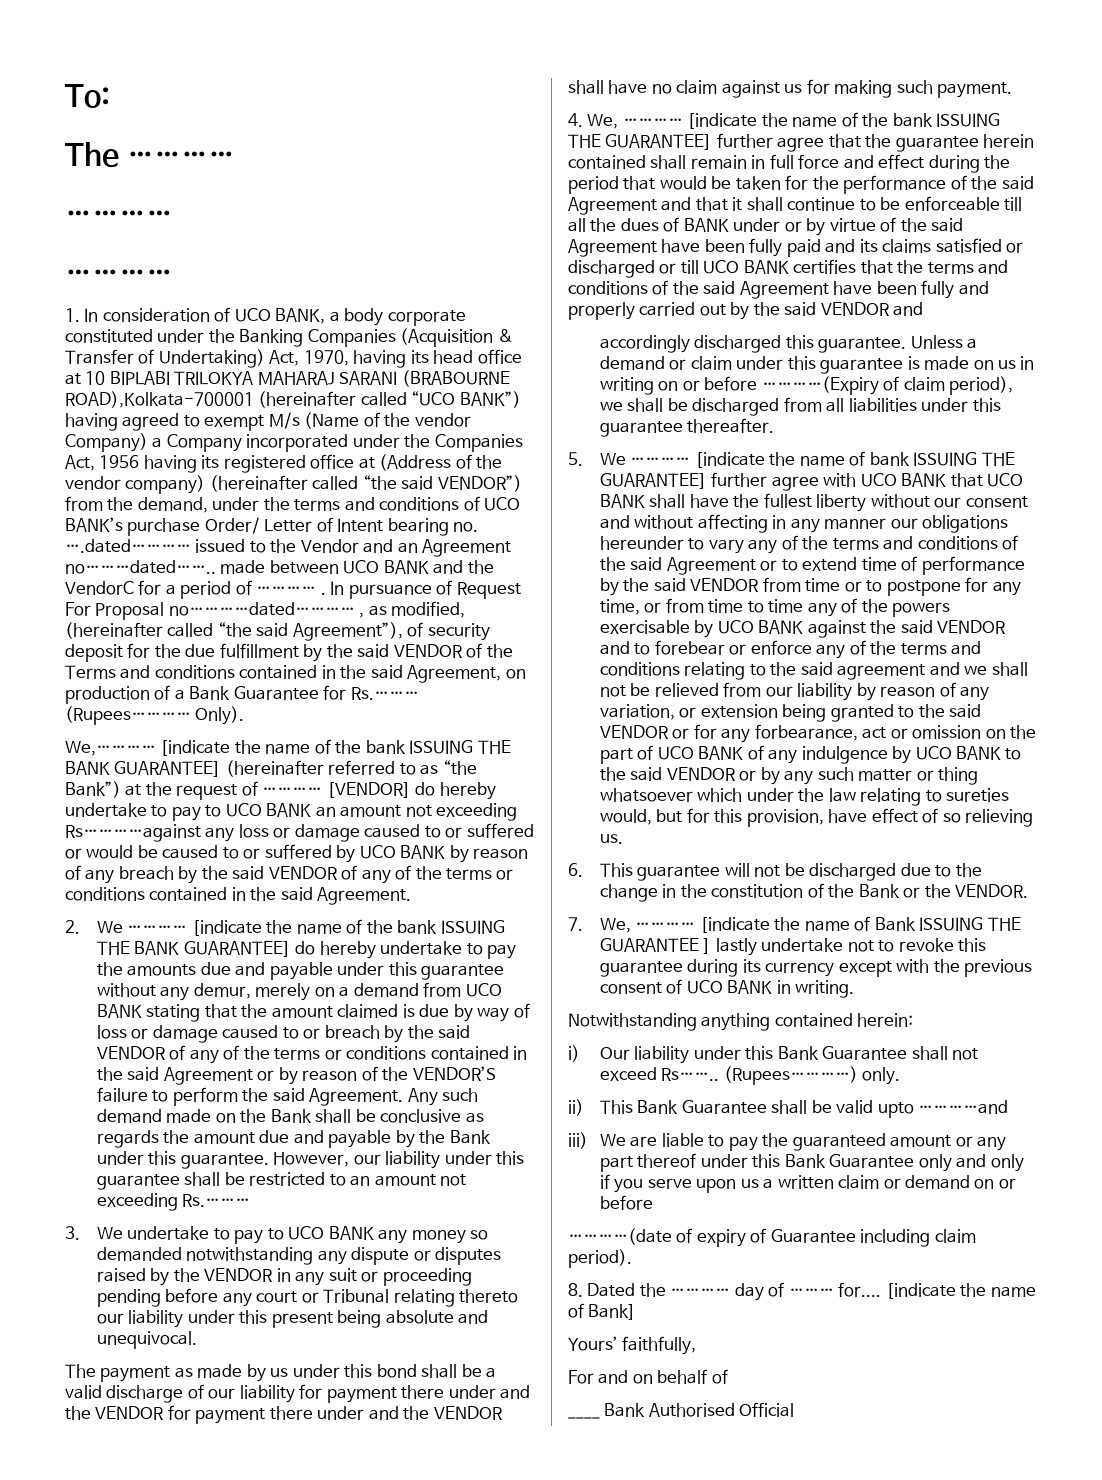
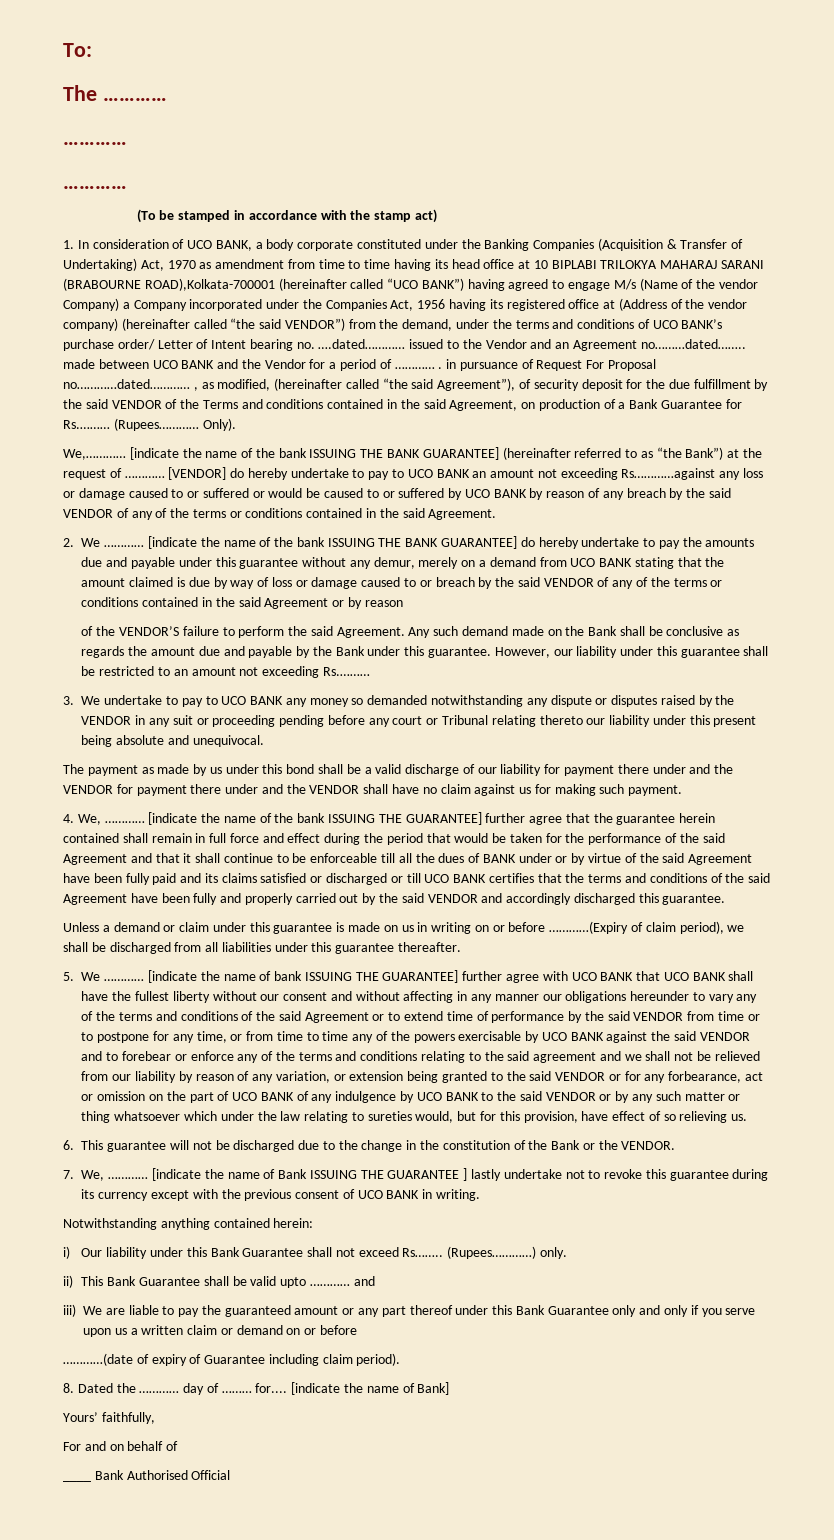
+ (To be stamped in accordance with the stamp act)
- 1. In consideration of UCO BANK, a body corporate constituted under the Banking Companies (Acquisition & Transfer of Undertaking) Act, 1970, having its head office at 10 BIPLABI TRILOKYA MAHARAJ SARANI (BRABOURNE ROAD),Kolkata-700001 (hereinafter called “UCO BANK”) having agreed to exempt M/s (Name of the vendor Company) a Company incorporated under the Companies Act, 1956 having its registered office at (Address of the vendor company) (hereinafter called “the said VENDOR”) from the demand, under the terms and conditions of UCO BANK’s purchase Order/ Letter of Intent bearing no. ….dated………… issued to the Vendor and an Agreement no………dated…….. made between UCO BANK and the VendorC for a period of ………… . In pursuance of Request For Proposal no…………dated………… , as modified, (hereinafter called “the said Agreement”), of security deposit for the due fulfillment by the said VENDOR of the Terms and conditions contained in the said Agreement, on production of a Bank Guarantee for Rs.………
+ 1. In consideration of UCO BANK, a body corporate constituted under the Banking Companies (Acquisition & Transfer of Undertaking) Act, 1970 as amendment from time to time having its head office at 10 BIPLABI TRILOKYA MAHARAJ SARANI (BRABOURNE ROAD),Kolkata-700001 (hereinafter called “UCO BANK”) having agreed to engage M/s (Name of the vendor Company) a Company incorporated under the Companies Act, 1956 having its registered office at (Address of the vendor company) (hereinafter called “the said VENDOR”) from the demand, under the terms and conditions of UCO BANK’s purchase order/ Letter of Intent bearing no. ….dated………… issued to the Vendor and an Agreement no………dated…….. made between UCO BANK and the Vendor for a period of ………… . in pursuance of Request For Proposal no…………dated………… , as modified, (hereinafter called “the said Agreement”), of security deposit for the due fulfillment by the said VENDOR of the Terms and conditions contained in the said Agreement, on production of a Bank Guarantee for Rs.………
- [indicate the name of the bank ISSUING THE BANK GUARANTEE] do hereby undertake to pay the amounts due and payable under this guarantee without any demur, merely on a demand from UCO BANK stating that the amount claimed is due by way of loss or damage caused to or breach by the said VENDOR of any of the terms or conditions contained in the said Agreement or by reason of the VENDOR’S failure to perform the said Agreement.
+ [indicate the name of the bank ISSUING THE BANK GUARANTEE] do hereby undertake to pay the amounts due and payable under this guarantee without any demur, merely on a demand from UCO BANK stating that the amount claimed is due by way of loss or damage caused to or breach by the said VENDOR of any of the terms or conditions contained in the said Agreement or by reason
+ of the VENDOR’S failure to perform the said Agreement.
- [indicate the name of the bank ISSUING THE GUARANTEE] further agree that the guarantee herein contained shall remain in full force and effect during the period that would be taken for the performance of the said Agreement and that it shall continue to be enforceable till all the dues of BANK under or by virtue of the said Agreement have been fully paid and its claims satisfied or discharged or till UCO BANK certifies that the terms and conditions of the said Agreement have been fully and properly carried out by the said VENDOR and
- accordingly discharged this guarantee. Unless a demand or claim under this guarantee is made on us in writing on or before …………(Expiry of claim period), we shall be discharged from all liabilities under this guarantee thereafter.
+ [indicate the name of the bank ISSUING THE GUARANTEE] further agree that the guarantee herein contained shall remain in full force and effect during the period that would be taken for the performance of the said Agreement and that it shall continue to be enforceable till all the dues of BANK under or by virtue of the said Agreement have been fully paid and its claims satisfied or discharged or till UCO BANK certifies that the terms and conditions of the said Agreement have been fully and properly carried out by the said VENDOR and accordingly discharged this guarantee.
+ Unless a demand or claim under this guarantee is made on us in writing on or before …………(Expiry of claim period), we shall be discharged from all liabilities under this guarantee thereafter.
- ii) This Bank Guarantee shall be valid upto …………and
+ ii) This Bank Guarantee shall be valid upto ………… and

